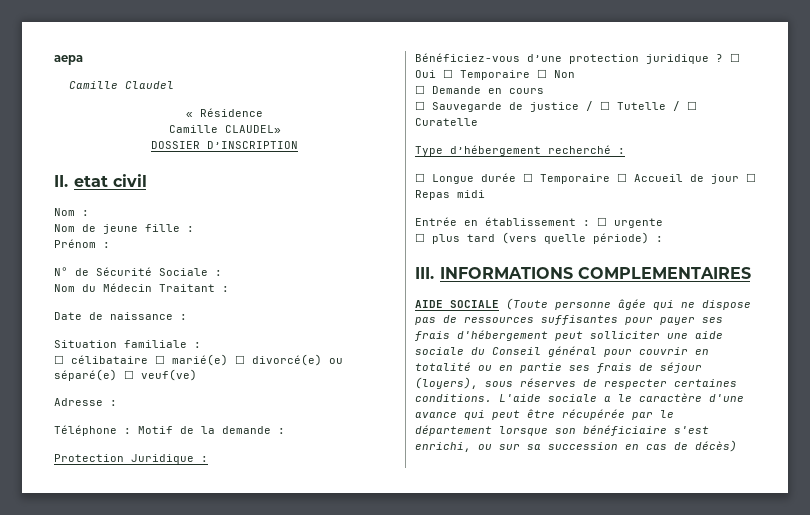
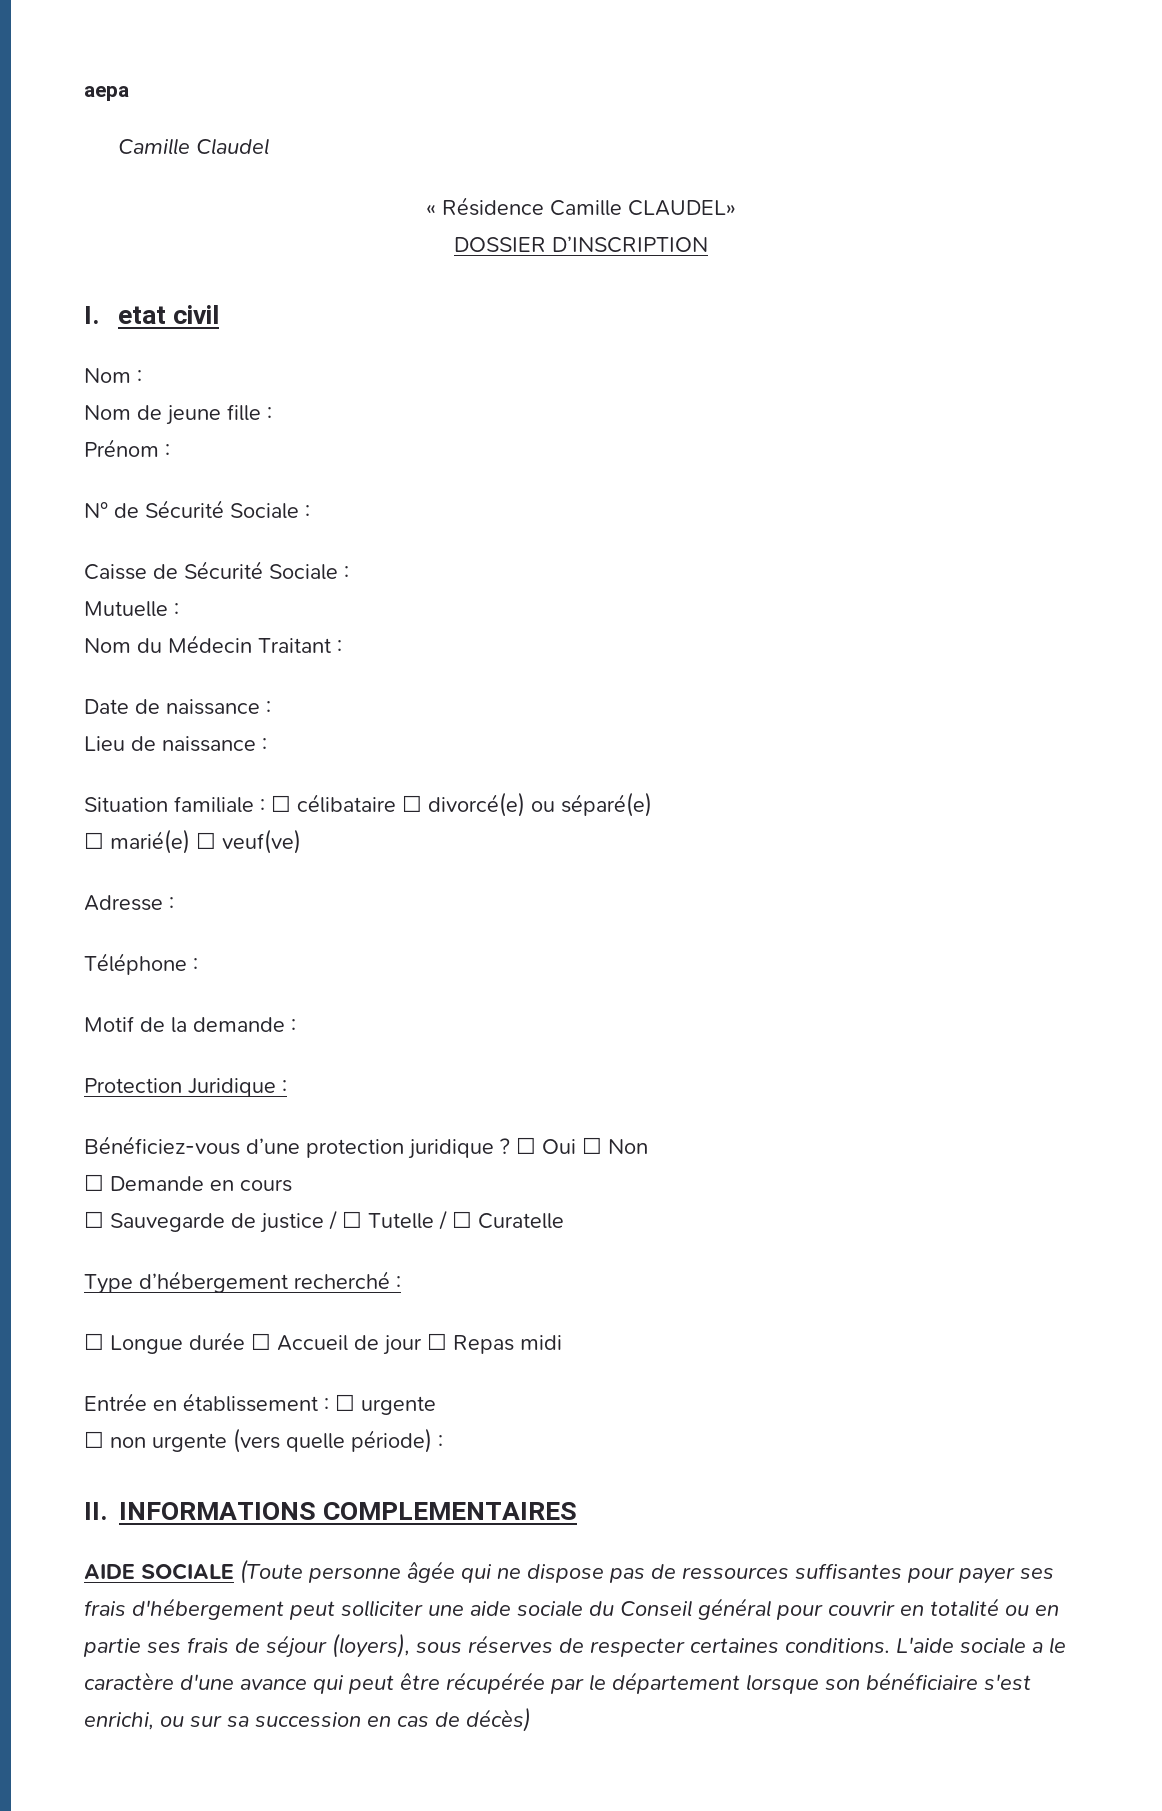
- « Résidence
- Camille CLAUDEL»
+ « Résidence Camille CLAUDEL»
- II. etat civil
+ I. etat civil
+ Caisse de Sécurité Sociale :
+ Mutuelle :
+ Lieu de naissance :
- Situation familiale :
- ☐ célibataire ☐ marié(e) ☐ divorcé(e) ou séparé(e) ☐ veuf(ve)
+ Situation familiale : ☐ célibataire ☐ divorcé(e) ou séparé(e)
+ ☐ marié(e) ☐ veuf(ve)
- Téléphone : Motif de la demande :
+ Téléphone :
+ Motif de la demande :
- ☐ Oui ☐ Temporaire ☐ Non
+ ☐ Oui ☐ Non
- ☐ Longue durée ☐ Temporaire ☐ Accueil de jour ☐ Repas midi
+ ☐ Longue durée ☐ Accueil de jour ☐ Repas midi
- ☐ plus tard (vers quelle période) :
+ ☐ non urgente (vers quelle période) :
- III. INFORMATIONS COMPLEMENTAIRES
+ II. INFORMATIONS COMPLEMENTAIRES

